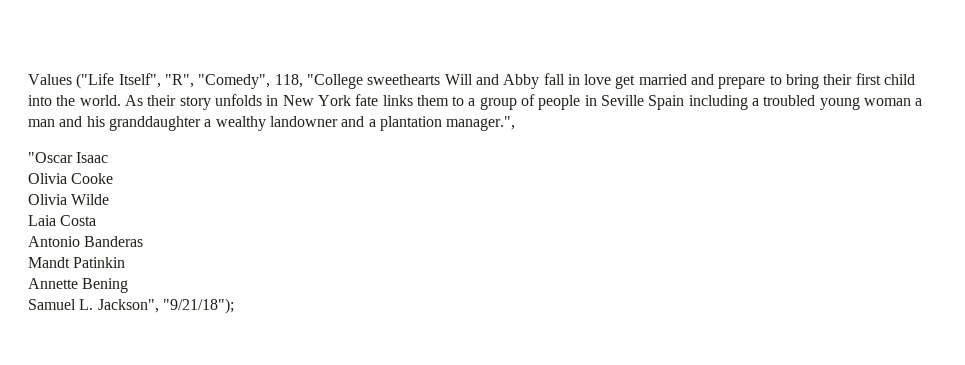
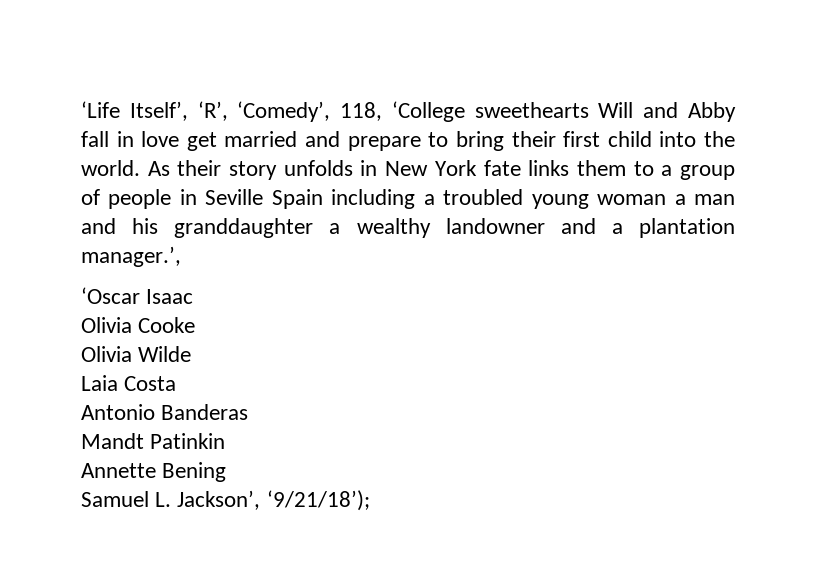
- Values ("Life Itself", "R", "Comedy", 118, "College sweethearts Will and Abby fall in love get married and prepare to bring their first child into the world.
+ ‘Life Itself’, ‘R’, ‘Comedy’, 118, ‘College sweethearts Will and Abby fall in love get married and prepare to bring their first child into the world.
- As their story unfolds in New York fate links them to a group of people in Seville Spain including a troubled young woman a man and his granddaughter a wealthy landowner and a plantation manager.",
- "Oscar Isaac
+ As their story unfolds in New York fate links them to a group of people in Seville Spain including a troubled young woman a man and his granddaughter a wealthy landowner and a plantation manager.’,
+ ‘Oscar Isaac
- Samuel L. Jackson", "9/21/18");
+ Samuel L. Jackson’, ‘9/21/18’);

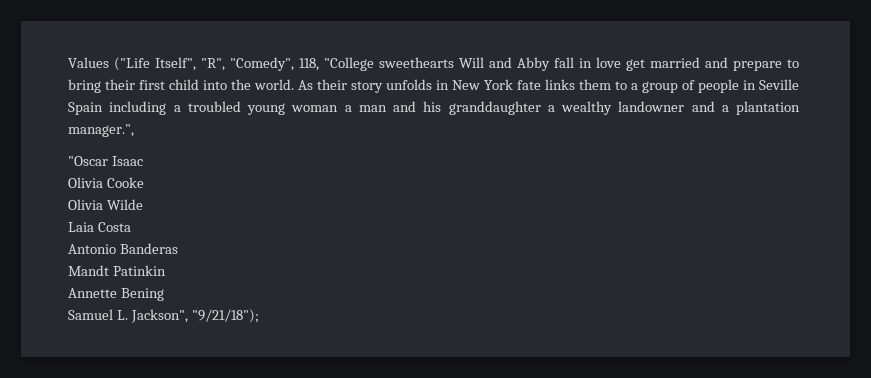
- ‘Life Itself’, ‘R’, ‘Comedy’, 118, ‘College sweethearts Will and Abby fall in love get married and prepare to bring their first child into the world.
+ Values ("Life Itself", "R", "Comedy", 118, "College sweethearts Will and Abby fall in love get married and prepare to bring their first child into the world.
- As their story unfolds in New York fate links them to a group of people in Seville Spain including a troubled young woman a man and his granddaughter a wealthy landowner and a plantation manager.’,
- ‘Oscar Isaac
+ As their story unfolds in New York fate links them to a group of people in Seville Spain including a troubled young woman a man and his granddaughter a wealthy landowner and a plantation manager.",
+ "Oscar Isaac
- Samuel L. Jackson’, ‘9/21/18’);
+ Samuel L. Jackson", "9/21/18");

